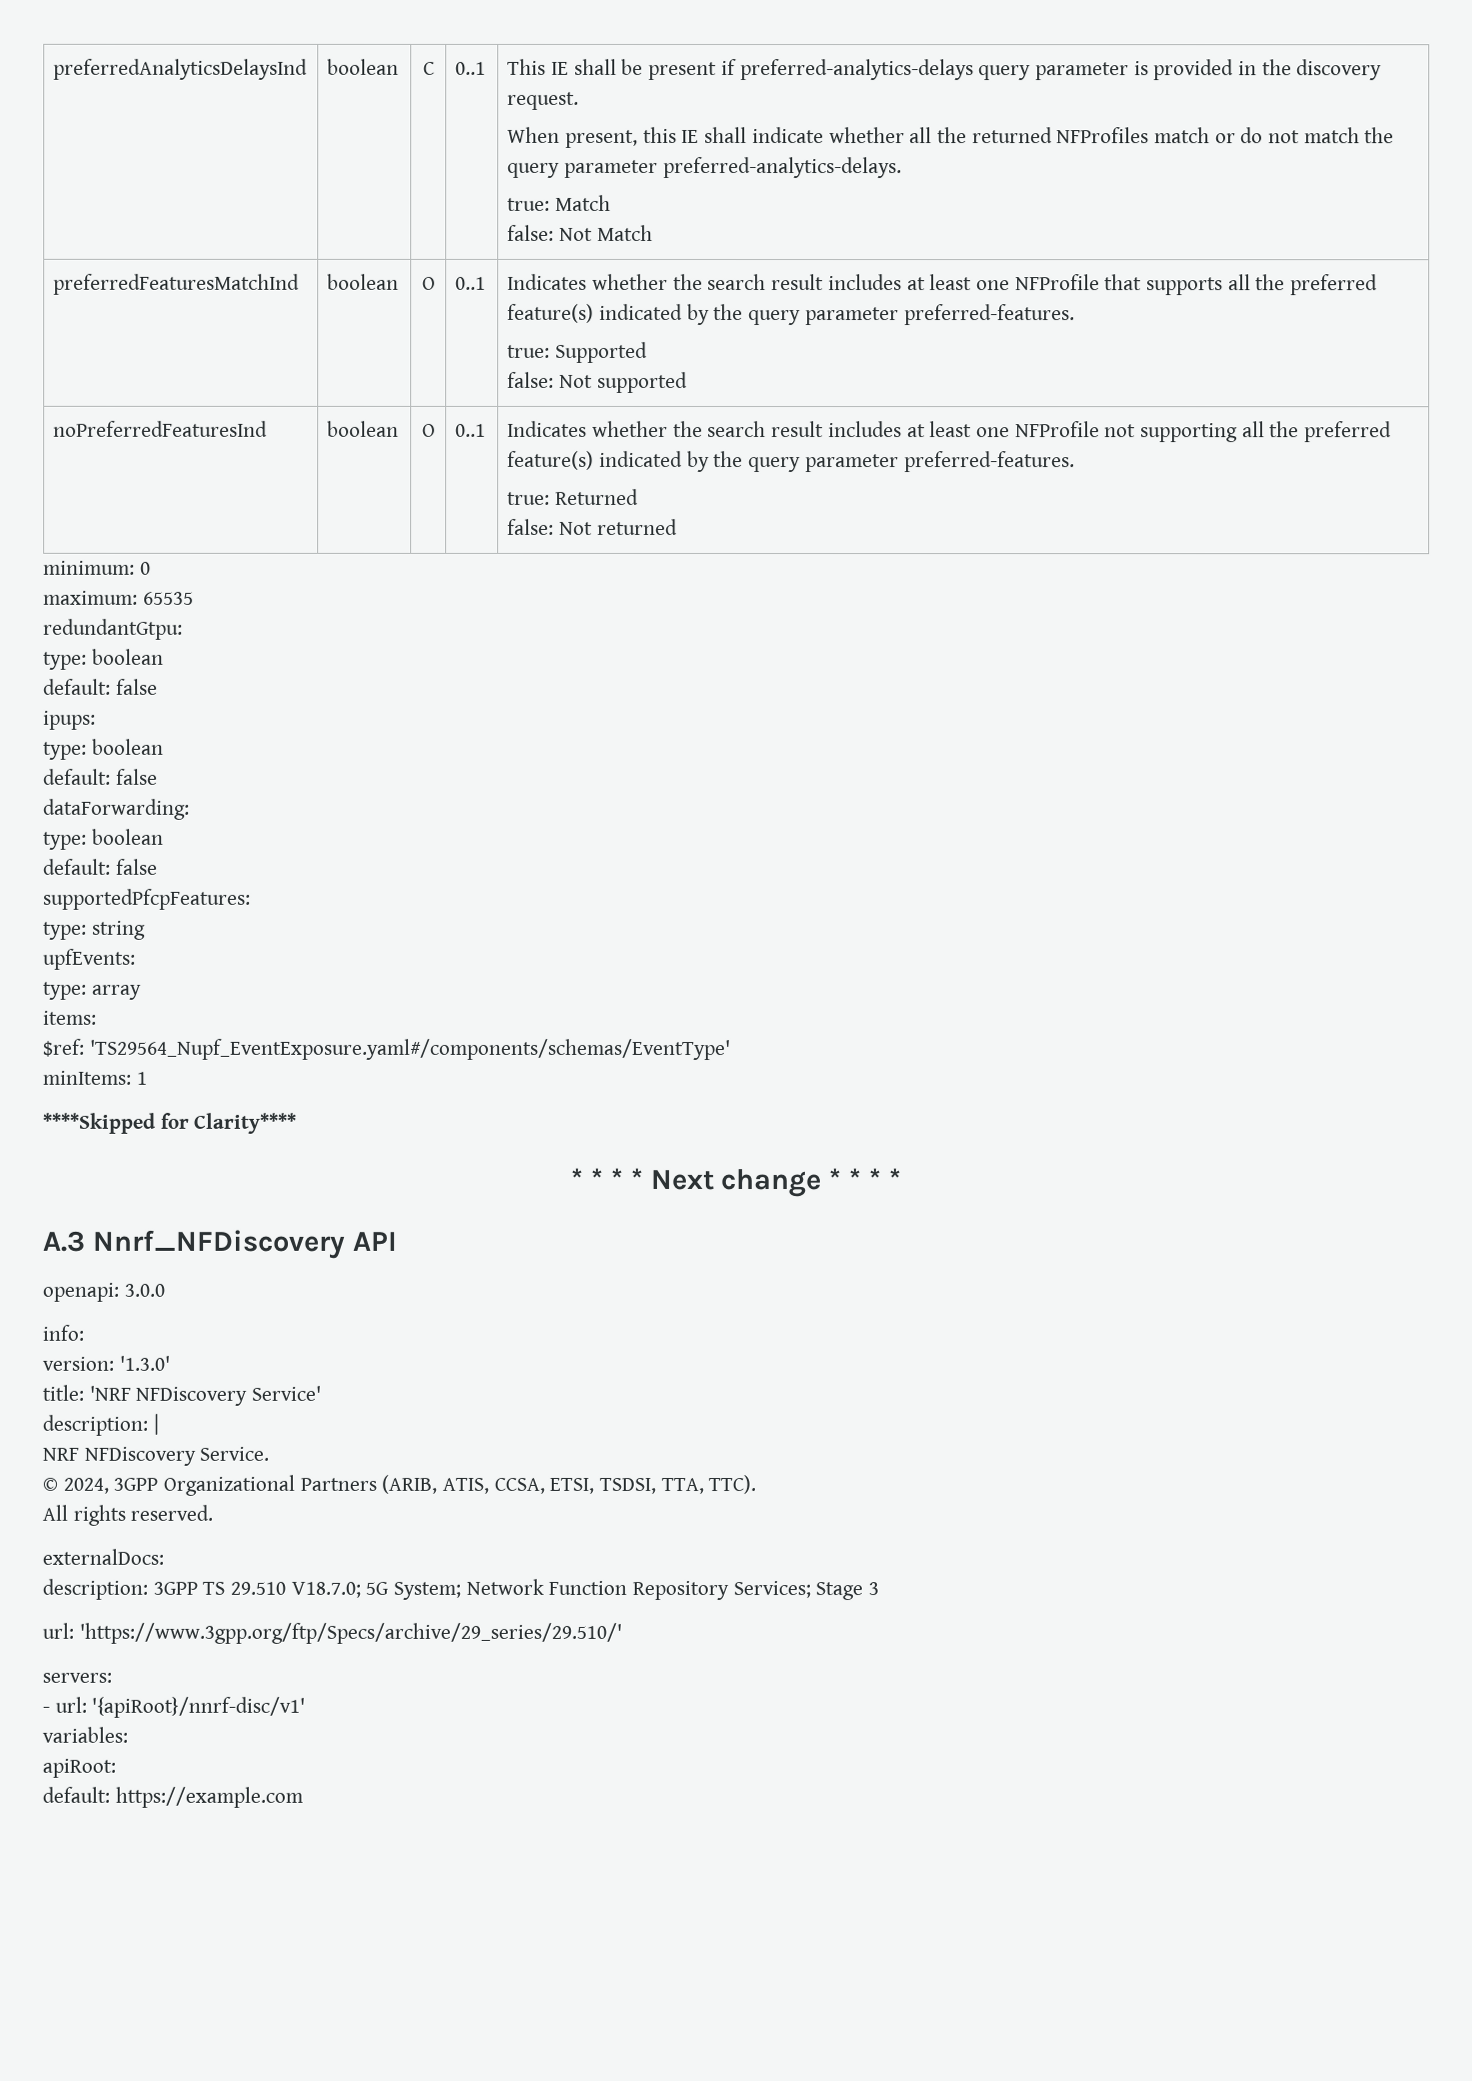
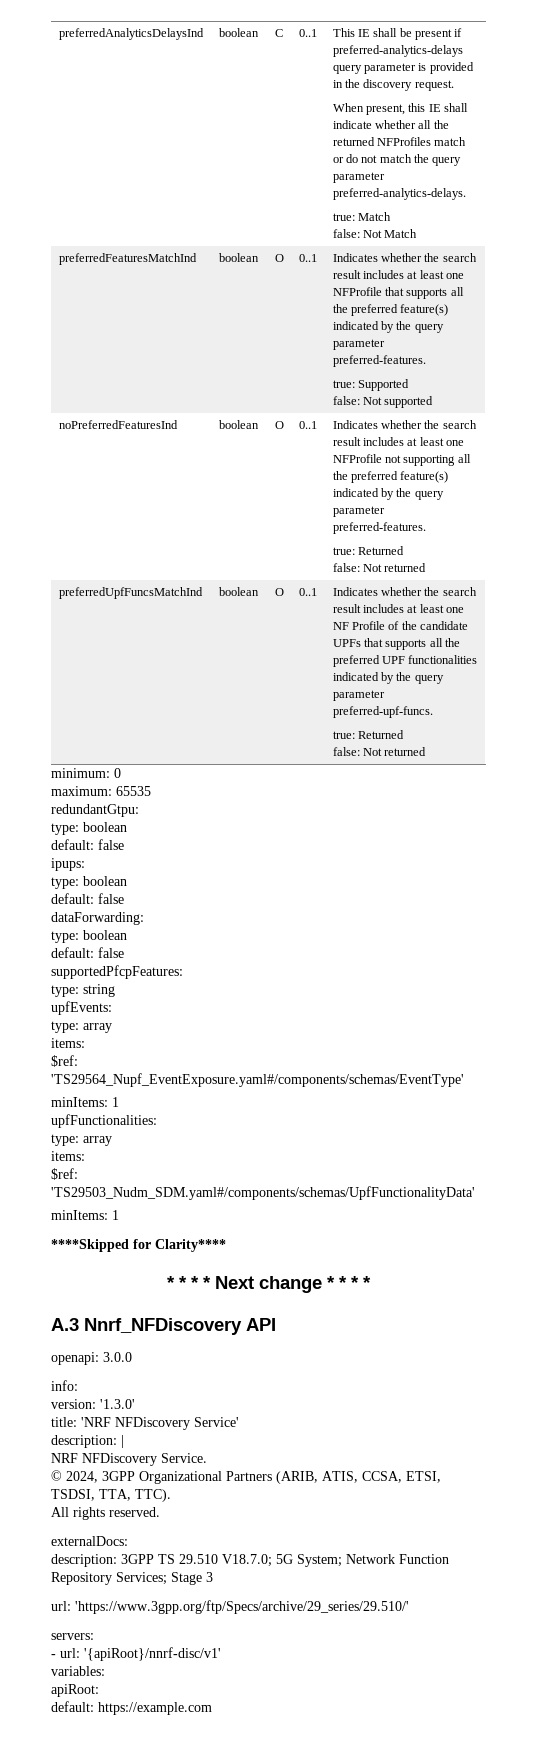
+ preferredUpfFuncsMatchInd | boolean | O | 0..1 | Indicates whether the search result includes at least one NF Profile of the candidate UPFs that supports all the preferred UPF functionalities indicated by the query parameter preferred-upf-funcs.
+ true: Returned
+ false: Not returned
+ upfFunctionalities:
+ type: array
+ items:
+ $ref: 'TS29503_Nudm_SDM.yaml#/components/schemas/UpfFunctionalityData'
+ minItems: 1

